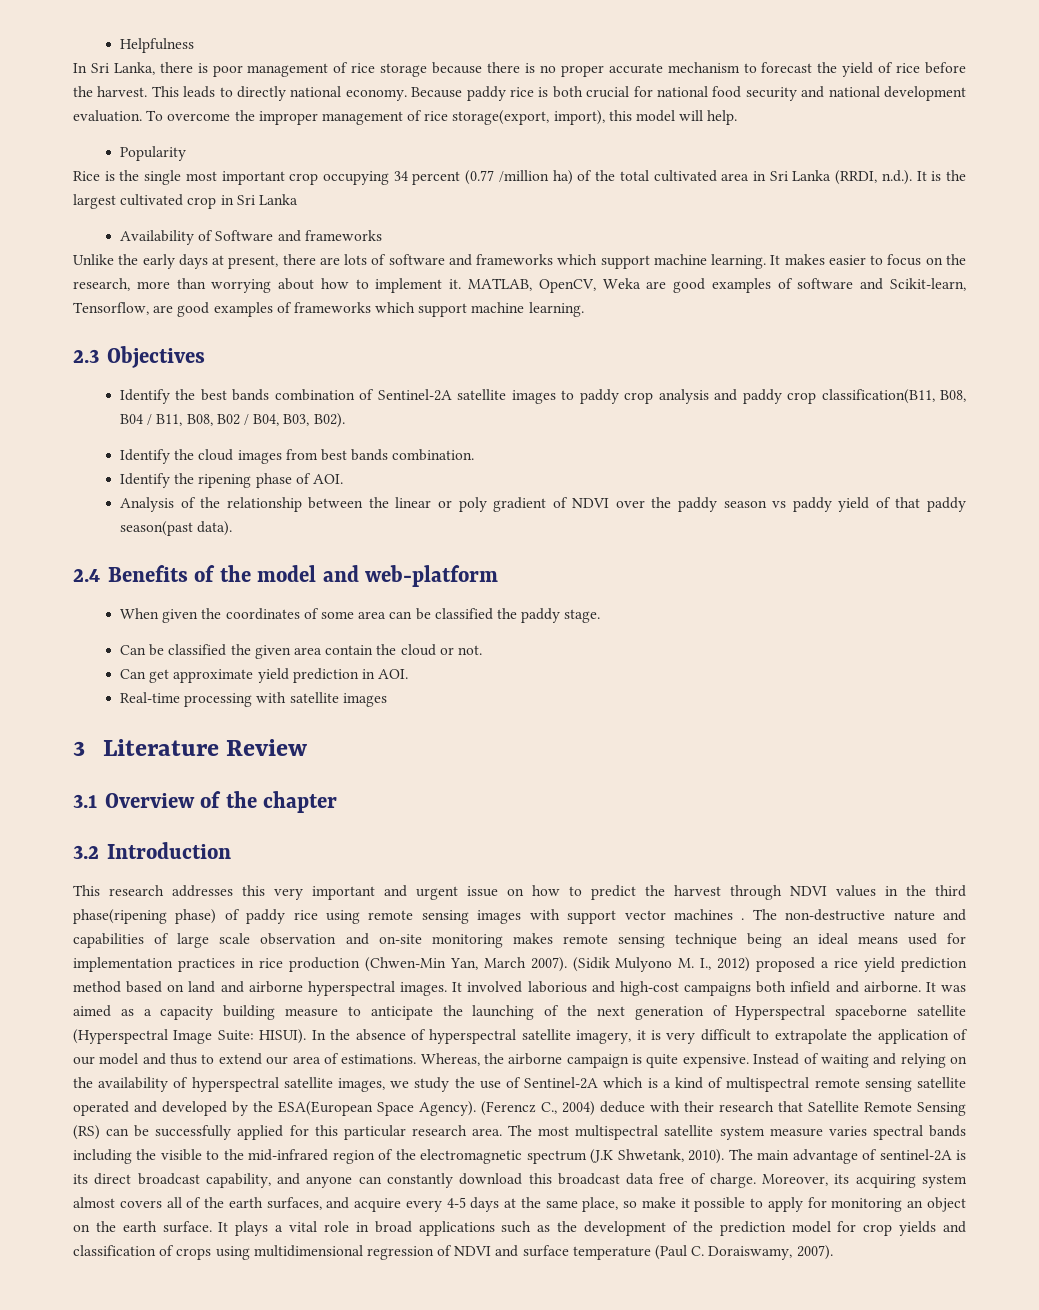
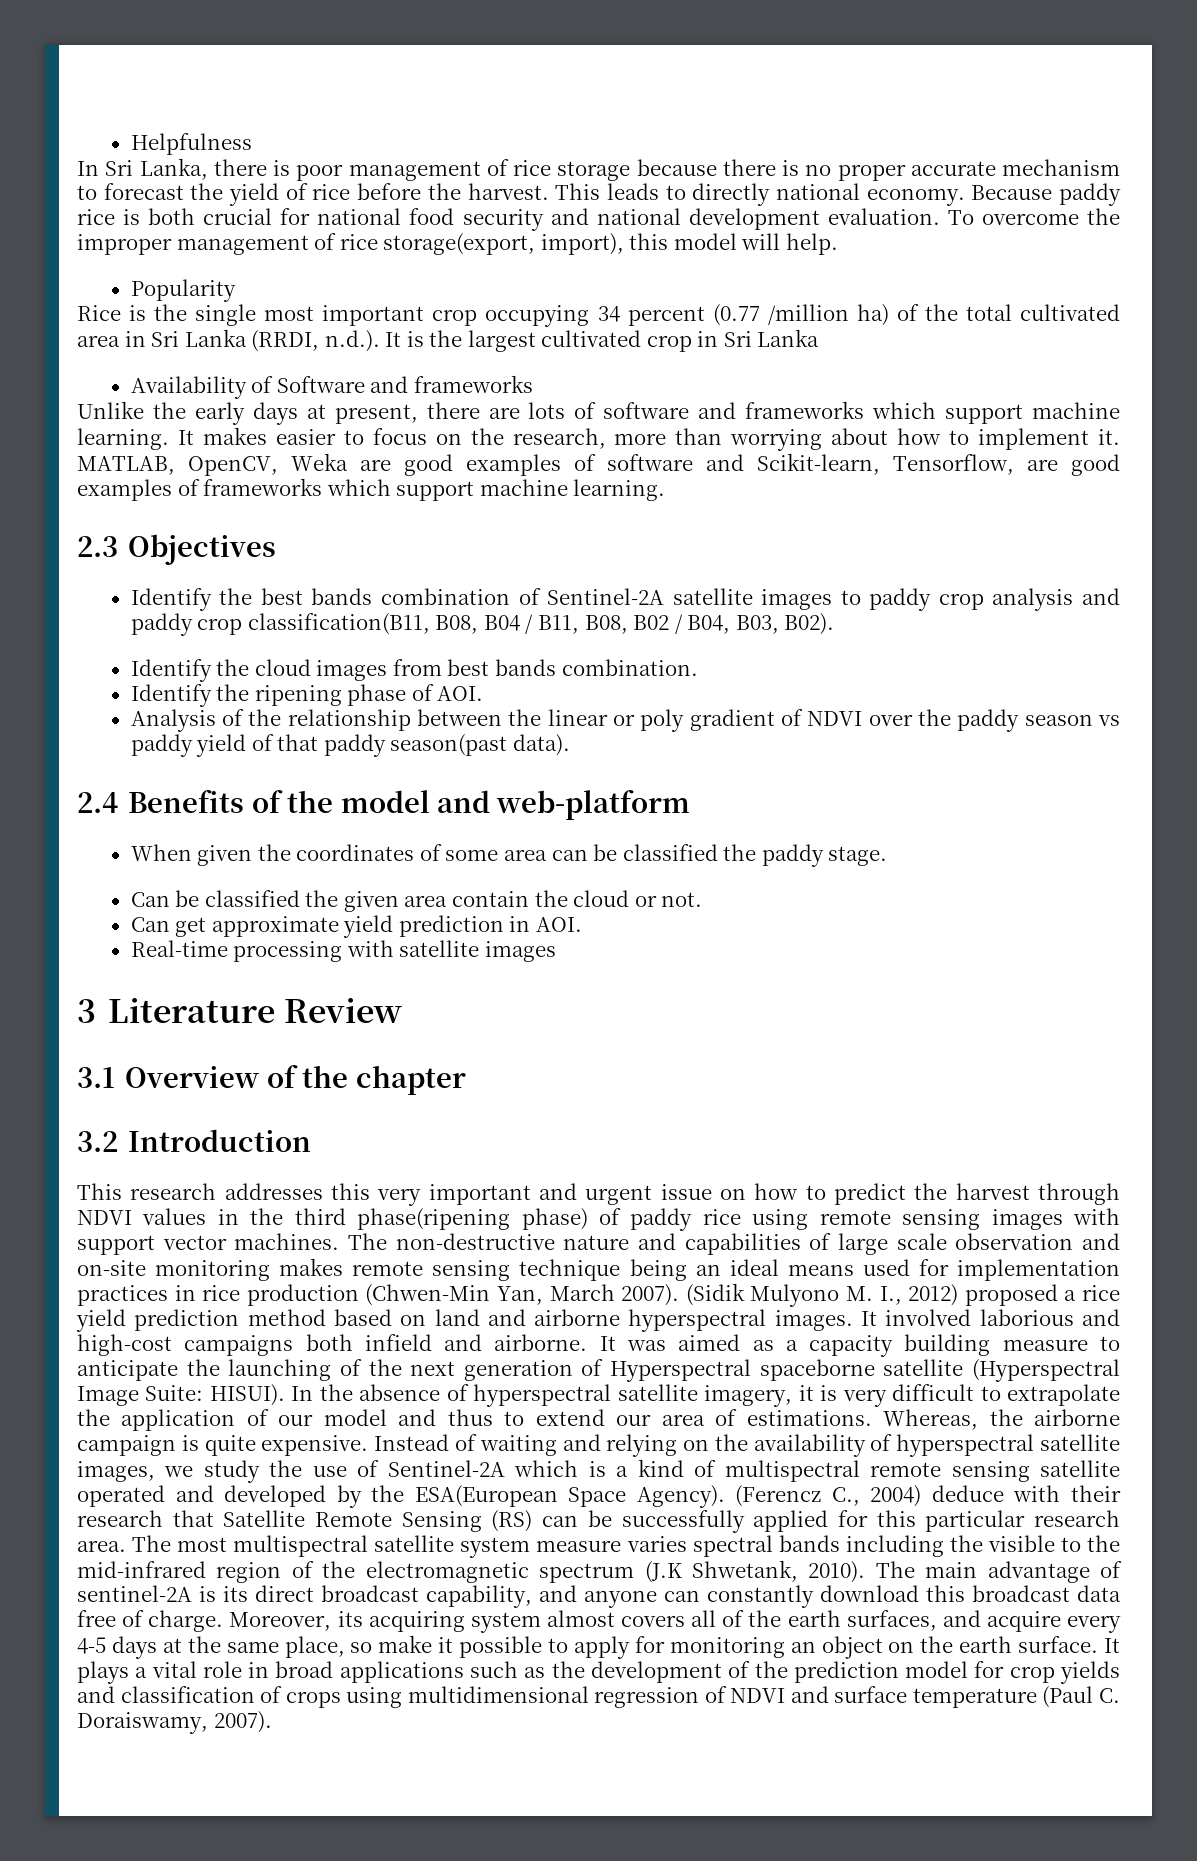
- This research addresses this very important and urgent issue on how to predict the harvest through NDVI values in the third phase(ripening phase) of paddy rice using remote sensing images with support vector machines .
+ This research addresses this very important and urgent issue on how to predict the harvest through NDVI values in the third phase(ripening phase) of paddy rice using remote sensing images with support vector machines.

